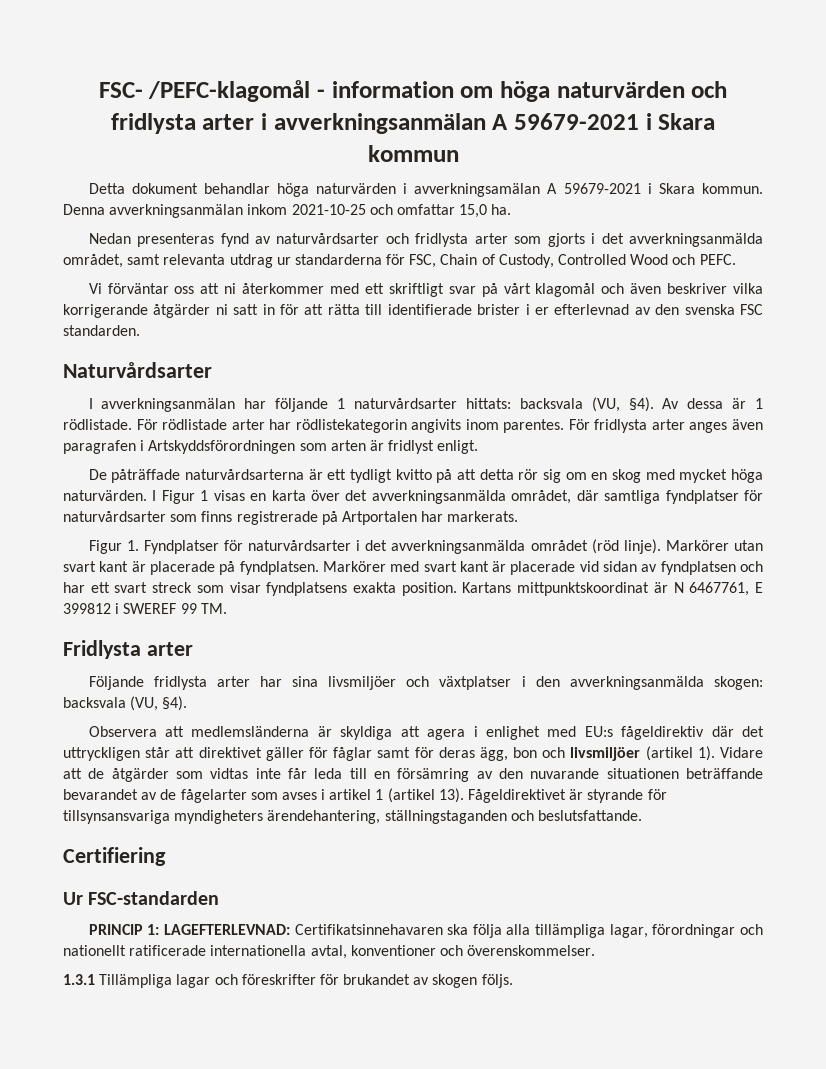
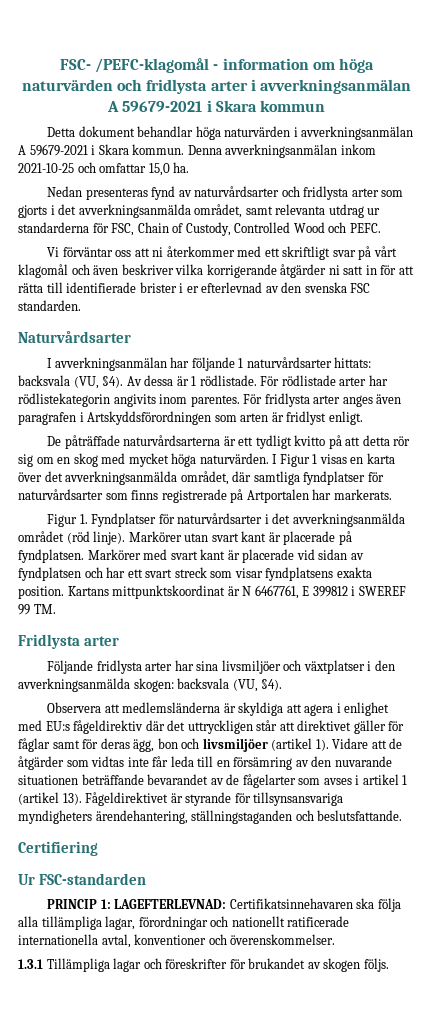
- Detta dokument behandlar höga naturvärden i avverkningsamälan A 59679-2021 i Skara kommun.
+ Detta dokument behandlar höga naturvärden i avverkningsanmälan A 59679-2021 i Skara kommun.

